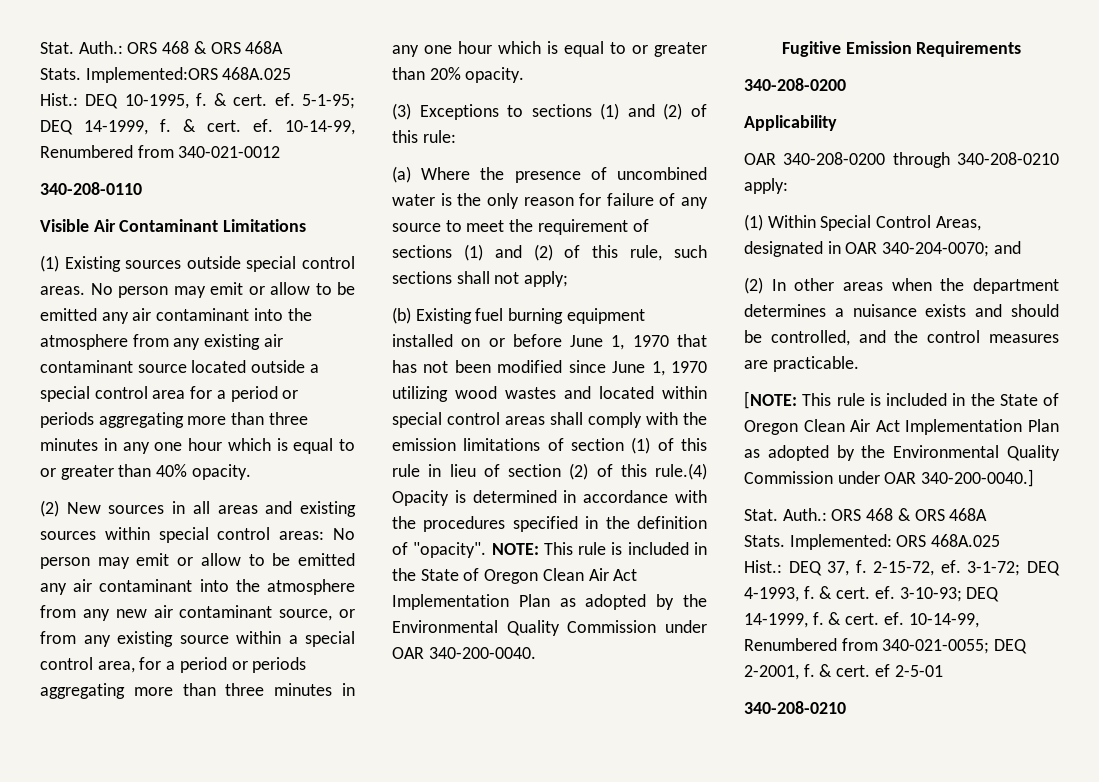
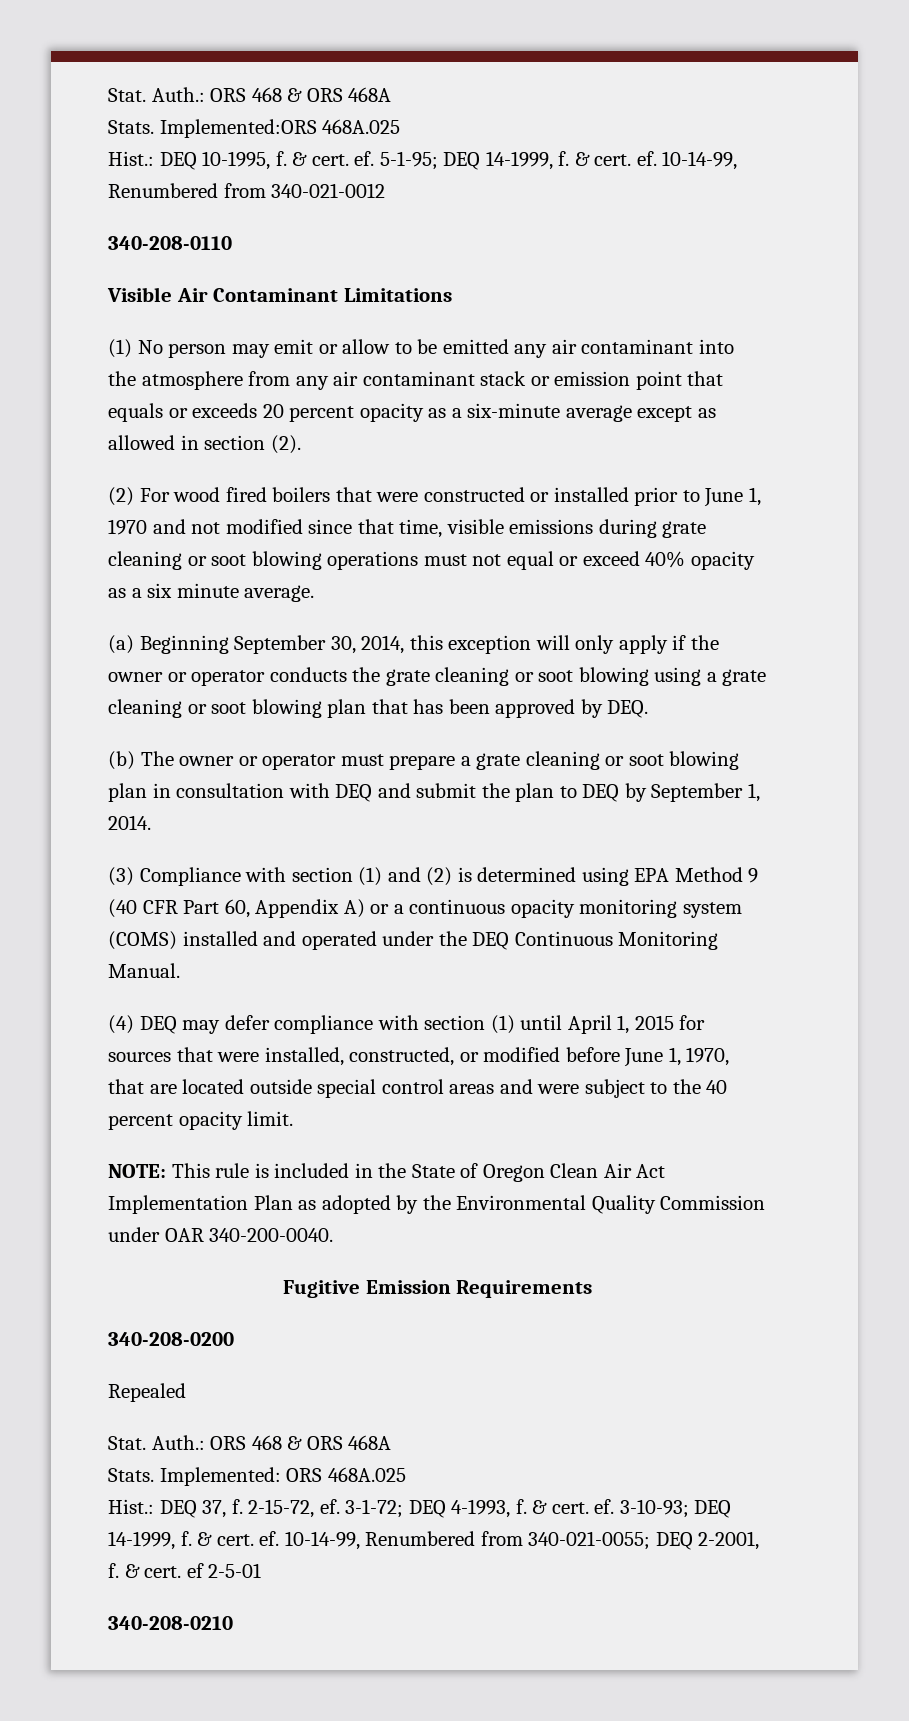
- (1) Existing sources outside special control areas. No person may emit or allow to be emitted any air contaminant into the atmosphere from any existing air contaminant source located outside a special control area for a period or periods aggregating more than three minutes in any one hour which is equal to or greater than 40% opacity.
- (2) New sources in all areas and existing sources within special control areas: No person may emit or allow to be emitted any air contaminant into the atmosphere from any new air contaminant source, or from any existing source within a special control area, for a period or periods aggregating more than three minutes in any one hour which is equal to or greater than 20% opacity.
- (3) Exceptions to sections (1) and (2) of this rule:
- (a) Where the presence of uncombined water is the only reason for failure of any source to meet the requirement of sections (1) and (2) of this rule, such sections shall not apply;
- (b) Existing fuel burning equipment installed on or before June 1, 1970 that has not been modified since June 1, 1970 utilizing wood wastes and located within special control areas shall comply with the emission limitations of section (1) of this rule in lieu of section (2) of this rule.(4) Opacity is determined in accordance with the procedures specified in the definition of "opacity". NOTE: This rule is included in the State of Oregon Clean Air Act Implementation Plan as adopted by the Environmental Quality Commission under OAR 340-200-0040.
+ (1) No person may emit or allow to be emitted any air contaminant into the atmosphere from any air contaminant stack or emission point that equals or exceeds 20 percent opacity as a six-minute average except as allowed in section (2).
+ (2) For wood fired boilers that were constructed or installed prior to June 1, 1970 and not modified since that time, visible emissions during grate cleaning or soot blowing operations must not equal or exceed 40% opacity as a six minute average.
+ (a) Beginning September 30, 2014, this exception will only apply if the owner or operator conducts the grate cleaning or soot blowing using a grate cleaning or soot blowing plan that has been approved by DEQ.
+ (b) The owner or operator must prepare a grate cleaning or soot blowing plan in consultation with DEQ and submit the plan to DEQ by September 1, 2014.
+ (3) Compliance with section (1) and (2) is determined using EPA Method 9 (40 CFR Part 60, Appendix A) or a continuous opacity monitoring system (COMS) installed and operated under the DEQ Continuous Monitoring Manual.
+ (4) DEQ may defer compliance with section (1) until April 1, 2015 for sources that were installed, constructed, or modified before June 1, 1970, that are located outside special control areas and were subject to the 40 percent opacity limit.
+ NOTE: This rule is included in the State of Oregon Clean Air Act Implementation Plan as adopted by the Environmental Quality Commission under OAR 340-200-0040.
- Applicability
- OAR 340-208-0200 through 340-208-0210 apply:
- (1) Within Special Control Areas, designated in OAR 340-204-0070; and
- (2) In other areas when the department determines a nuisance exists and should be controlled, and the control measures are practicable.
- [NOTE: This rule is included in the State of Oregon Clean Air Act Implementation Plan as adopted by the Environmental Quality Commission under OAR 340-200-0040.]
+ Repealed

